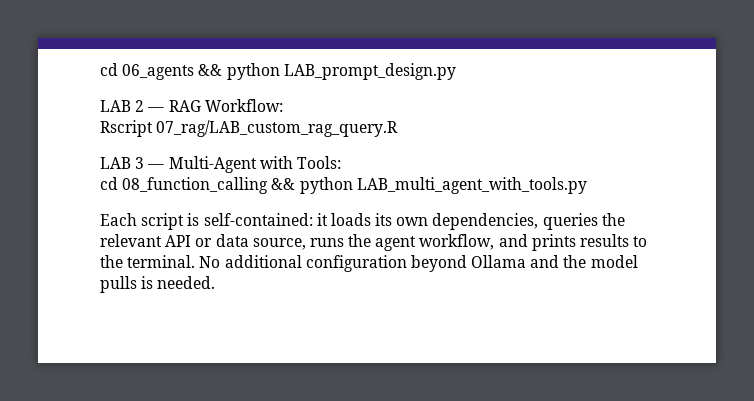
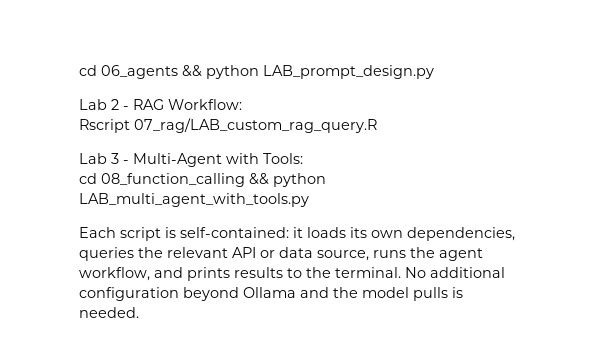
- LAB 2 — RAG Workflow:
+ Lab 2 - RAG Workflow:
- LAB 3 — Multi-Agent with Tools:
+ Lab 3 - Multi-Agent with Tools:

